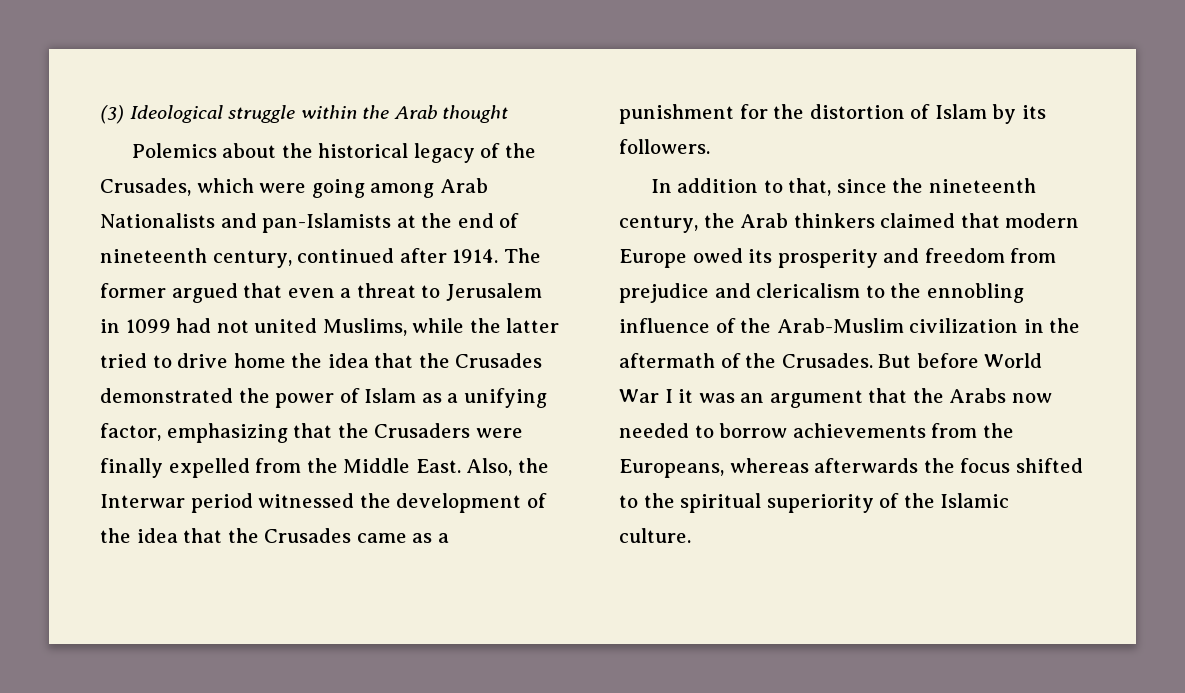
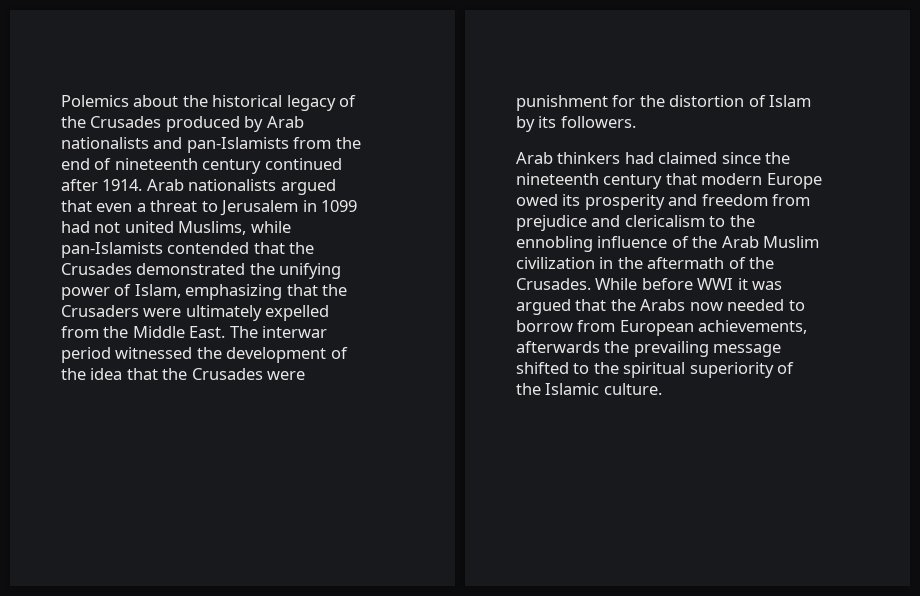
- (3) Ideological struggle within the Arab thought
- Polemics about the historical legacy of the Crusades, which were going among Arab Nationalists and pan-Islamists at the end of nineteenth century, continued after 1914.
+ Polemics about the historical legacy of the Crusades produced by Arab nationalists and pan-Islamists from the end of nineteenth century continued after 1914.
- The former argued that even a threat to Jerusalem in 1099 had not united Muslims, while the latter tried to drive home the idea that the Crusades demonstrated the power of Islam as a unifying factor, emphasizing that the Crusaders were finally expelled from the Middle East.
+ Arab nationalists argued that even a threat to Jerusalem in 1099 had not united Muslims, while pan-Islamists contended that the Crusades demonstrated the unifying power of Islam, emphasizing that the Crusaders were ultimately expelled from the Middle East.
- Also, the Interwar period witnessed the development of the idea that the Crusades came as a punishment for the distortion of Islam by its followers.
+ The interwar period witnessed the development of the idea that the Crusades were punishment for the distortion of Islam by its followers.
- In addition to that, since the nineteenth century, the Arab thinkers claimed that modern Europe owed its prosperity and freedom from prejudice and clericalism to the ennobling influence of the Arab-Muslim civilization in the aftermath of the Crusades.
+ Arab thinkers had claimed since the nineteenth century that modern Europe owed its prosperity and freedom from prejudice and clericalism to the ennobling influence of the Arab Muslim civilization in the aftermath of the Crusades.
- But before World War I it was an argument that the Arabs now needed to borrow achievements from the Europeans, whereas afterwards the focus shifted to the spiritual superiority of the Islamic culture.
+ While before WWI it was argued that the Arabs now needed to borrow from European achievements, afterwards the prevailing message shifted to the spiritual superiority of the Islamic culture.

